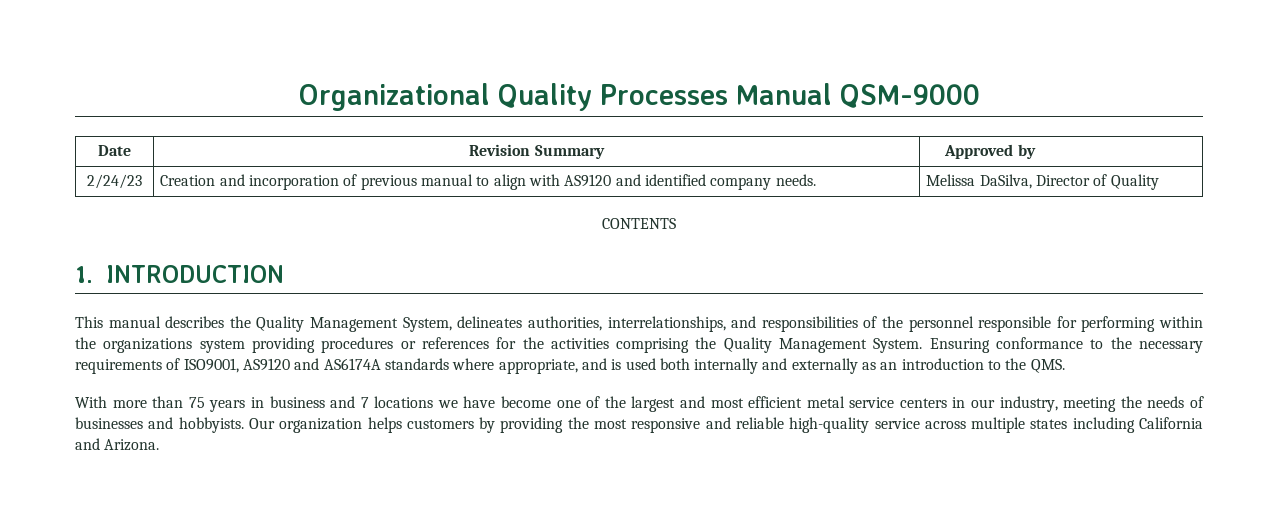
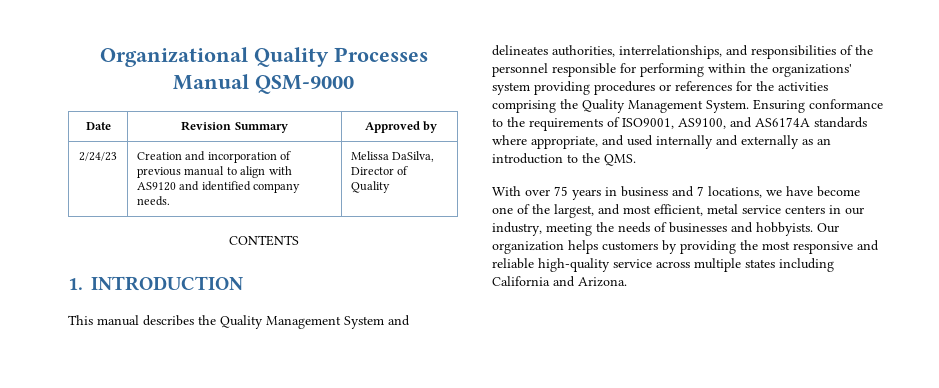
- This manual describes the Quality Management System, delineates authorities, interrelationships, and responsibilities of the personnel responsible for performing within the organizations system providing procedures or references for the activities comprising the Quality Management System.
+ This manual describes the Quality Management System and delineates authorities, interrelationships, and responsibilities of the personnel responsible for performing within the organizations' system providing procedures or references for the activities comprising the Quality Management System.
- Ensuring conformance to the necessary requirements of ISO9001, AS9120 and AS6174A standards where appropriate, and is used both internally and externally as an introduction to the QMS.
+ Ensuring conformance to the requirements of ISO9001, AS9100, and AS6174A standards where appropriate, and used internally and externally as an introduction to the QMS.
- With more than 75 years in business and 7 locations we have become one of the largest and most efficient metal service centers in our industry, meeting the needs of businesses and hobbyists.
+ With over 75 years in business and 7 locations, we have become one of the largest, and most efficient, metal service centers in our industry, meeting the needs of businesses and hobbyists.

